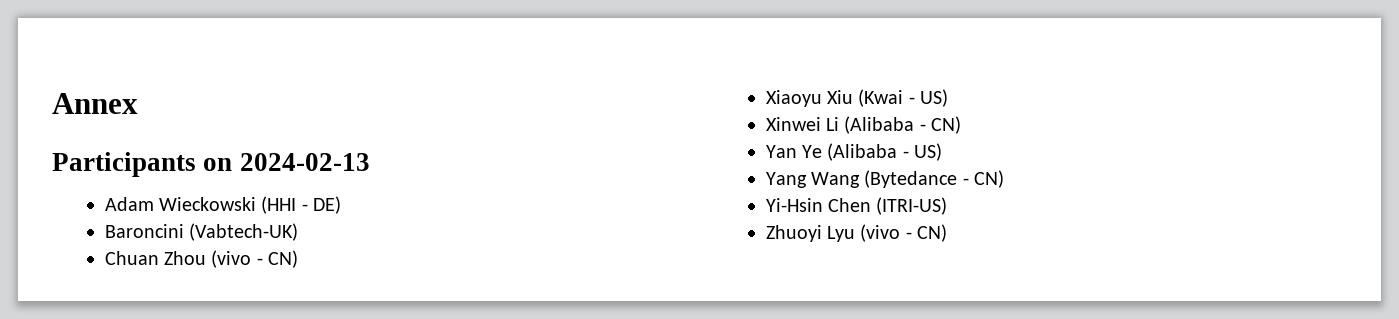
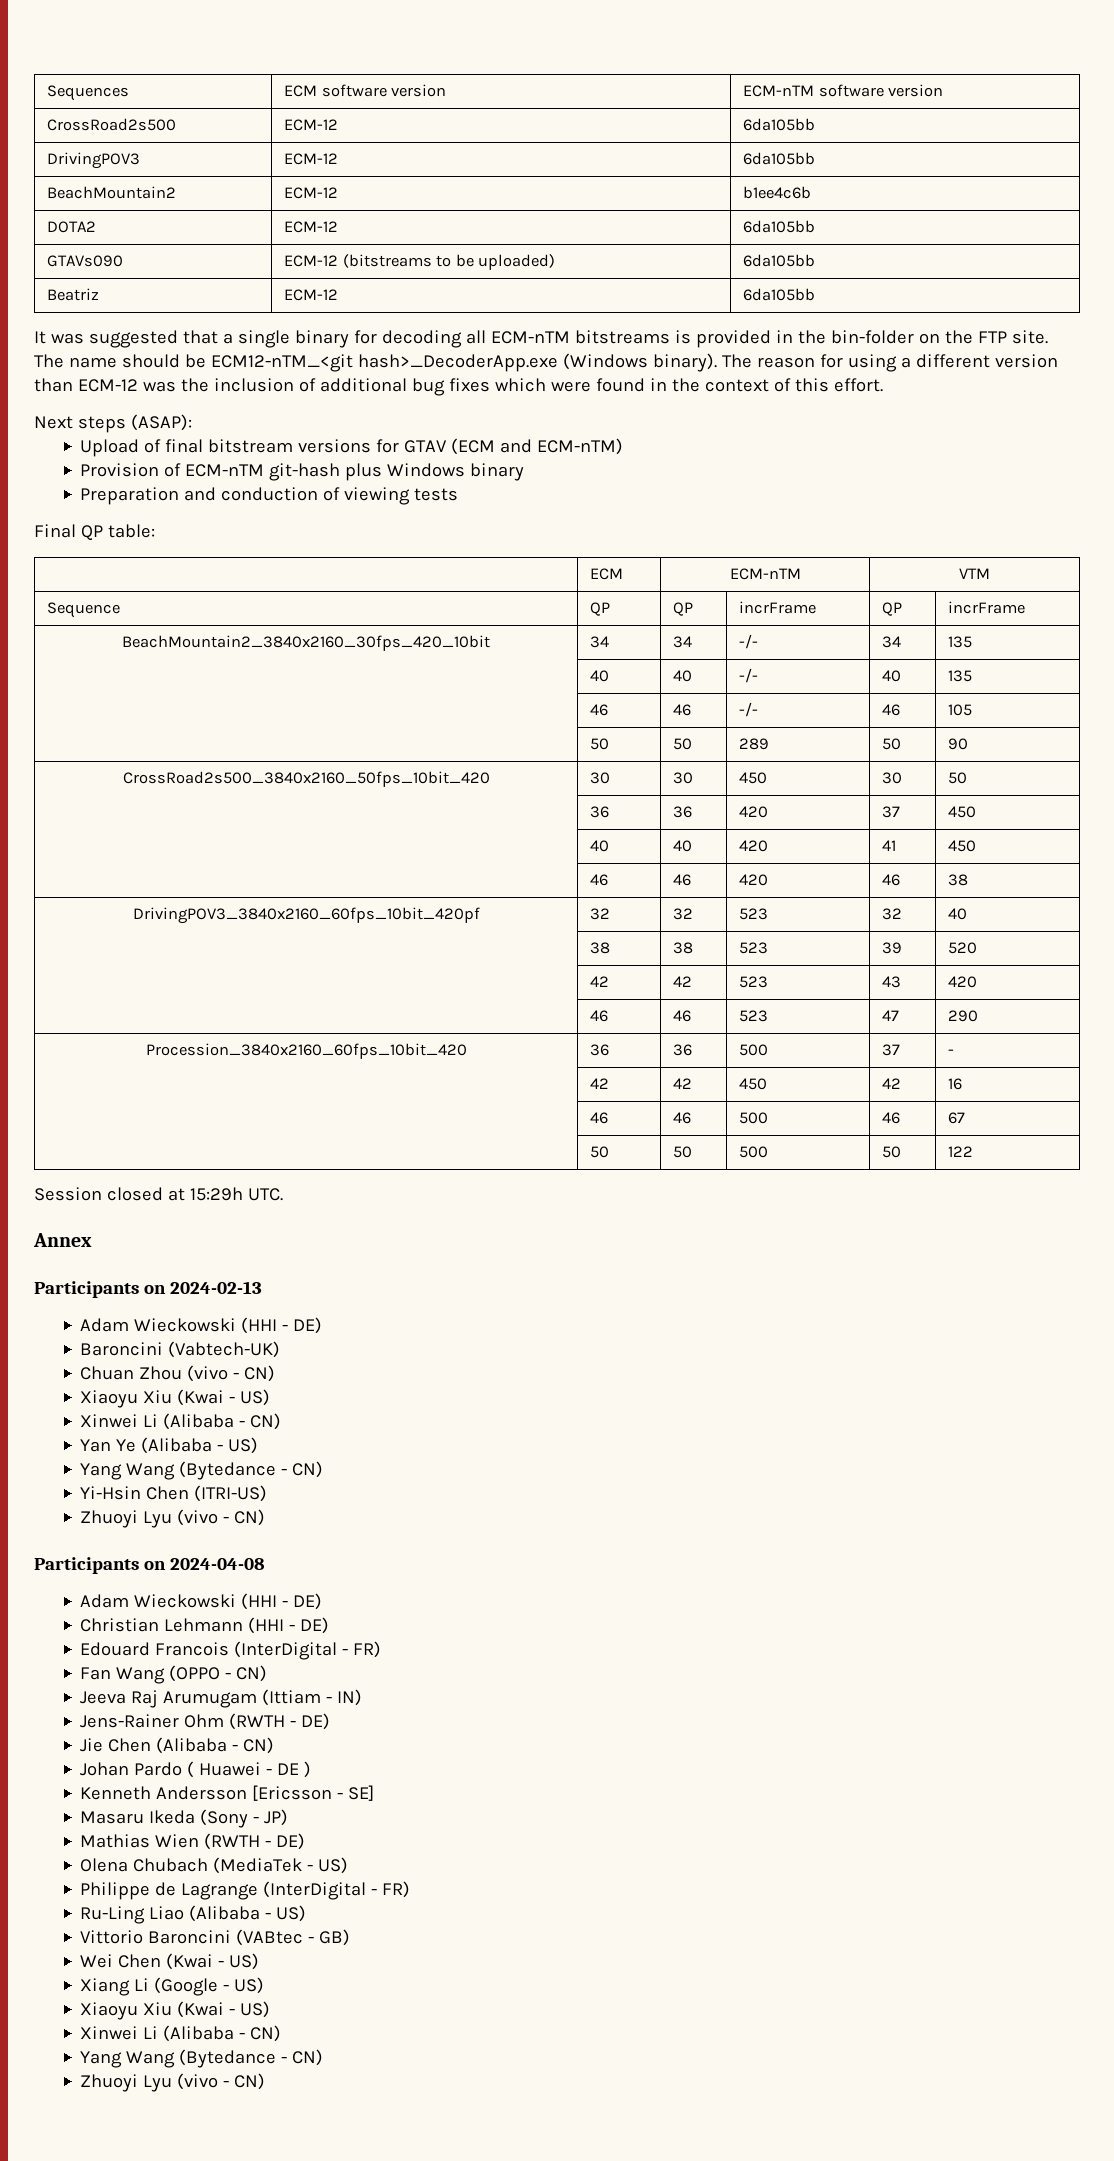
+ Sequences | ECM software version | ECM-nTM software version
+ CrossRoad2s500 | ECM-12 | 6da105bb
+ DrivingPOV3 | ECM-12 | 6da105bb
+ BeachMountain2 | ECM-12 | b1ee4c6b
+ DOTA2 | ECM-12 | 6da105bb
+ GTAVs090 | ECM-12 (bitstreams to be uploaded) | 6da105bb
+ Beatriz | ECM-12 | 6da105bb
+ It was suggested that a single binary for decoding all ECM-nTM bitstreams is provided in the bin-folder on the FTP site. The name should be ECM12-nTM_<git hash>_DecoderApp.exe (Windows binary). The reason for using a different version than ECM-12 was the inclusion of additional bug fixes which were found in the context of this effort.
+ Next steps (ASAP):
+ Upload of final bitstream versions for GTAV (ECM and ECM-nTM)
+ Provision of ECM-nTM git-hash plus Windows binary
+ Preparation and conduction of viewing tests
+ Final QP table:
+ | ECM | ECM-nTM | VTM
+ Sequence | QP | QP | incrFrame | QP | incrFrame
+ BeachMountain2_3840x2160_30fps_420_10bit | 34 | 34 | -/- | 34 | 135
+ | 40 | 40 | -/- | 40 | 135
+ | 46 | 46 | -/- | 46 | 105
+ | 50 | 50 | 289 | 50 | 90
+ CrossRoad2s500_3840x2160_50fps_10bit_420 | 30 | 30 | 450 | 30 | 50
+ | 36 | 36 | 420 | 37 | 450
+ | 40 | 40 | 420 | 41 | 450
+ | 46 | 46 | 420 | 46 | 38
+ DrivingPOV3_3840x2160_60fps_10bit_420pf | 32 | 32 | 523 | 32 | 40
+ | 38 | 38 | 523 | 39 | 520
+ | 42 | 42 | 523 | 43 | 420
+ | 46 | 46 | 523 | 47 | 290
+ Procession_3840x2160_60fps_10bit_420 | 36 | 36 | 500 | 37 | -
+ | 42 | 42 | 450 | 42 | 16
+ | 46 | 46 | 500 | 46 | 67
+ | 50 | 50 | 500 | 50 | 122
+ Session closed at 15:29h UTC.
+ Participants on 2024-04-08
+ Adam Wieckowski (HHI - DE)
+ Christian Lehmann (HHI - DE)
+ Edouard Francois (InterDigital - FR)
+ Fan Wang (OPPO - CN)
+ Jeeva Raj Arumugam (Ittiam - IN)
+ Jens-Rainer Ohm (RWTH - DE)
+ Jie Chen (Alibaba - CN)
+ Johan Pardo ( Huawei - DE )
+ Kenneth Andersson [Ericsson - SE]
+ Masaru Ikeda (Sony - JP)
+ Mathias Wien (RWTH - DE)
+ Olena Chubach (MediaTek - US)
+ Philippe de Lagrange (InterDigital - FR)
+ Ru-Ling Liao (Alibaba - US)
+ Vittorio Baroncini (VABtec - GB)
+ Wei Chen (Kwai - US)
+ Xiang Li (Google - US)
+ Xiaoyu Xiu (Kwai - US)
+ Xinwei Li (Alibaba - CN)
+ Yang Wang (Bytedance - CN)
+ Zhuoyi Lyu (vivo - CN)

